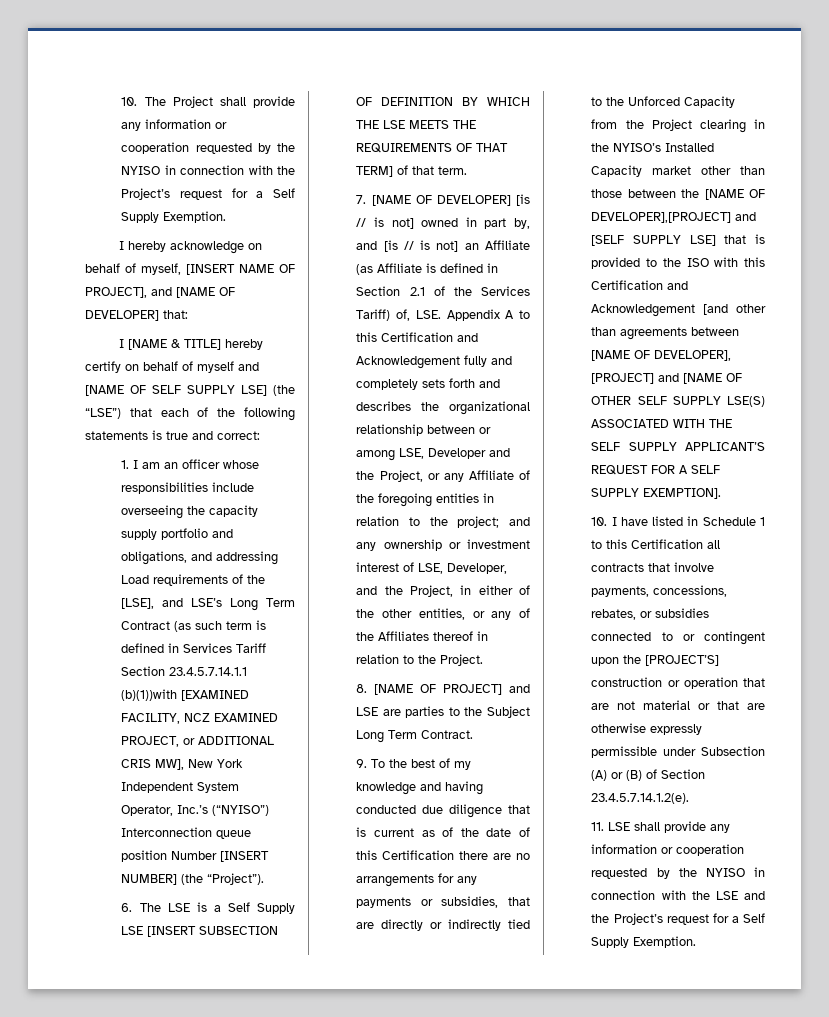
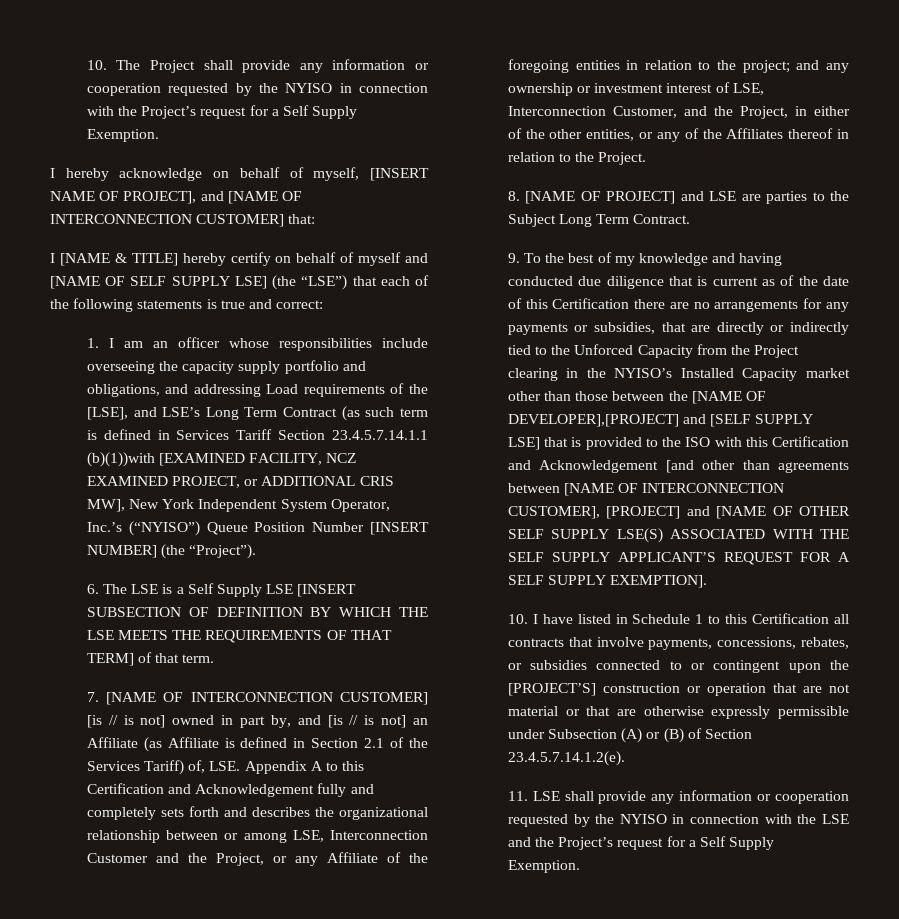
- I hereby acknowledge on behalf of myself, [INSERT NAME OF PROJECT], and [NAME OF DEVELOPER] that:
+ I hereby acknowledge on behalf of myself, [INSERT NAME OF PROJECT], and [NAME OF INTERCONNECTION CUSTOMER] that:
- 1. I am an officer whose responsibilities include overseeing the capacity supply portfolio and obligations, and addressing Load requirements of the [LSE], and LSE’s Long Term Contract (as such term is defined in Services Tariff Section 23.4.5.7.14.1.1 (b)(1))with [EXAMINED FACILITY, NCZ EXAMINED PROJECT, or ADDITIONAL CRIS MW], New York Independent System Operator, Inc.’s (“NYISO”) Interconnection queue position Number [INSERT NUMBER] (the “Project”).
+ 1. I am an officer whose responsibilities include overseeing the capacity supply portfolio and obligations, and addressing Load requirements of the [LSE], and LSE’s Long Term Contract (as such term is defined in Services Tariff Section 23.4.5.7.14.1.1 (b)(1))with [EXAMINED FACILITY, NCZ EXAMINED PROJECT, or ADDITIONAL CRIS MW], New York Independent System Operator, Inc.’s (“NYISO”) Queue Position Number [INSERT NUMBER] (the “Project”).
- 7. [NAME OF DEVELOPER] [is // is not] owned in part by, and [is // is not] an Affiliate (as Affiliate is defined in Section 2.1 of the Services Tariff) of, LSE. Appendix A to this Certification and Acknowledgement fully and completely sets forth and describes the organizational relationship between or among LSE, Developer and the Project, or any Affiliate of the foregoing entities in relation to the project;
+ 7. [NAME OF INTERCONNECTION CUSTOMER] [is // is not] owned in part by, and [is // is not] an Affiliate (as Affiliate is defined in Section 2.1 of the Services Tariff) of, LSE. Appendix A to this Certification and Acknowledgement fully and completely sets forth and describes the organizational relationship between or among LSE, Interconnection Customer and the Project, or any Affiliate of the foregoing entities in relation to the project;
- and any ownership or investment interest of LSE, Developer, and the Project, in either of the other entities, or any of the Affiliates thereof in relation to the Project.
+ and any ownership or investment interest of LSE, Interconnection Customer, and the Project, in either of the other entities, or any of the Affiliates thereof in relation to the Project.
- 9. To the best of my knowledge and having conducted due diligence that is current as of the date of this Certification there are no arrangements for any payments or subsidies, that are directly or indirectly tied to the Unforced Capacity from the Project clearing in the NYISO’s Installed Capacity market other than those between the [NAME OF DEVELOPER],[PROJECT] and [SELF SUPPLY LSE] that is provided to the ISO with this Certification and Acknowledgement [and other than agreements between [NAME OF DEVELOPER], [PROJECT] and [NAME OF OTHER SELF SUPPLY LSE(S) ASSOCIATED WITH THE SELF SUPPLY APPLICANT’S REQUEST FOR A SELF SUPPLY EXEMPTION].
+ 9. To the best of my knowledge and having conducted due diligence that is current as of the date of this Certification there are no arrangements for any payments or subsidies, that are directly or indirectly tied to the Unforced Capacity from the Project clearing in the NYISO’s Installed Capacity market other than those between the [NAME OF DEVELOPER],[PROJECT] and [SELF SUPPLY LSE] that is provided to the ISO with this Certification and Acknowledgement [and other than agreements between [NAME OF INTERCONNECTION CUSTOMER], [PROJECT] and [NAME OF OTHER SELF SUPPLY LSE(S) ASSOCIATED WITH THE SELF SUPPLY APPLICANT’S REQUEST FOR A SELF SUPPLY EXEMPTION].

